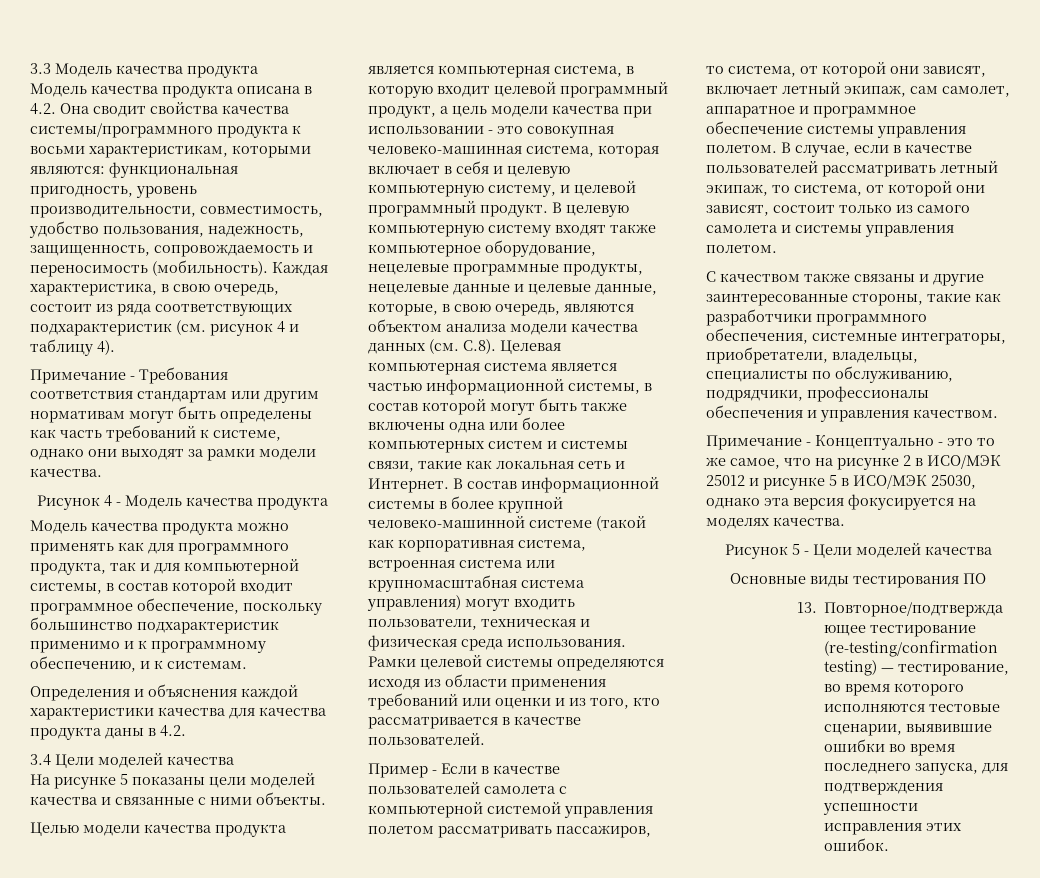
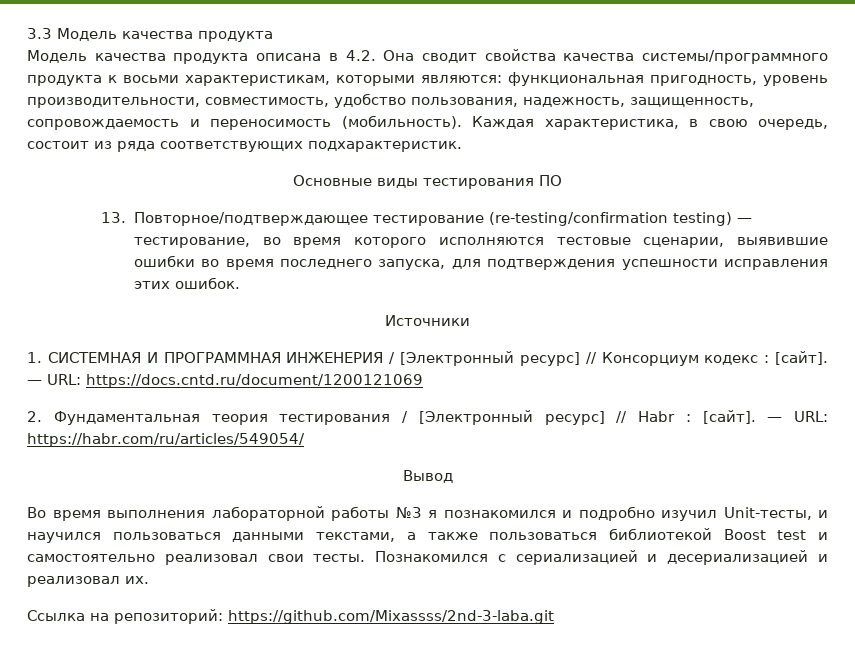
- Каждая характеристика, в свою очередь, состоит из ряда соответствующих подхарактеристик (см. рисунок 4 и таблицу 4).
- Примечание - Требования соответствия стандартам или другим нормативам могут быть определены как часть требований к системе, однако они выходят за рамки модели качества.
- Рисунок 4 - Модель качества продукта
- Модель качества продукта можно применять как для программного продукта, так и для компьютерной системы, в состав которой входит программное обеспечение, поскольку большинство подхарактеристик применимо и к программному обеспечению, и к системам.
- Определения и объяснения каждой характеристики качества для качества продукта даны в 4.2.
- 3.4 Цели моделей качества
- На рисунке 5 показаны цели моделей качества и связанные с ними объекты.
- Целью модели качества продукта является компьютерная система, в которую входит целевой программный продукт, а цель модели качества при использовании - это совокупная человеко-машинная система, которая включает в себя и целевую компьютерную систему, и целевой программный продукт. В целевую компьютерную систему входят также компьютерное оборудование, нецелевые программные продукты, нецелевые данные и целевые данные, которые, в свою очередь, являются объектом анализа модели качества данных (см. C.8). Целевая компьютерная система является частью информационной системы, в состав которой могут быть также включены одна или более компьютерных систем и системы связи, такие как локальная сеть и Интернет. В состав информационной системы в более крупной человеко-машинной системе (такой как корпоративная система, встроенная система или крупномасштабная система управления) могут входить пользователи, техническая и физическая среда использования. Рамки целевой системы определяются исходя из области применения требований или оценки и из того, кто рассматривается в качестве пользователей.
- Пример - Если в качестве пользователей самолета с компьютерной системой управления полетом рассматривать пассажиров, то система, от которой они зависят, включает летный экипаж, сам самолет, аппаратное и программное обеспечение системы управления полетом. В случае, если в качестве пользователей рассматривать летный экипаж, то система, от которой они зависят, состоит только из самого самолета и системы управления полетом.
- С качеством также связаны и другие заинтересованные стороны, такие как разработчики программного обеспечения, системные интеграторы, приобретатели, владельцы, специалисты по обслуживанию, подрядчики, профессионалы обеспечения и управления качеством.
- Примечание - Концептуально - это то же самое, что на рисунке 2 в ИСО/МЭК 25012 и рисунке 5 в ИСО/МЭК 25030, однако эта версия фокусируется на моделях качества.
- Рисунок 5 - Цели моделей качества
+ Каждая характеристика, в свою очередь, состоит из ряда соответствующих подхарактеристик.
+ Источники
+ 1. СИСТЕМНАЯ И ПРОГРАММНАЯ ИНЖЕНЕРИЯ / [Электронный ресурс] // Консорциум кодекс : [сайт]. — URL: https://docs.cntd.ru/document/1200121069
+ 2. Фундаментальная теория тестирования / [Электронный ресурс] // Habr : [сайт]. — URL: https://habr.com/ru/articles/549054/
+ Вывод
+ Во время выполнения лабораторной работы №3 я познакомился и подробно изучил Unit-тесты, и научился пользоваться данными текстами, а также пользоваться библиотекой Boost test и самостоятельно реализовал свои тесты. Познакомился с сериализацией и десериализацией и реализовал их.
+ Ссылка на репозиторий: https://github.com/Mixassss/2nd-3-laba.git

